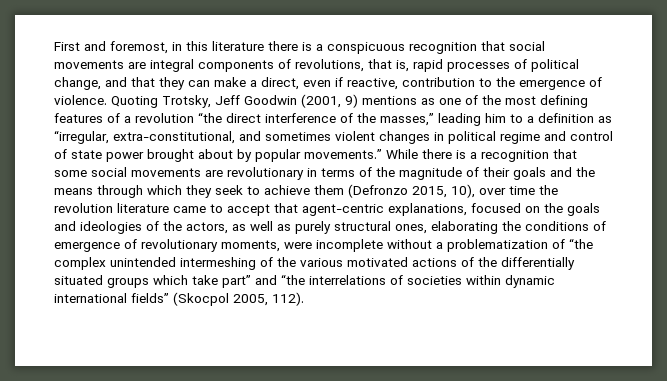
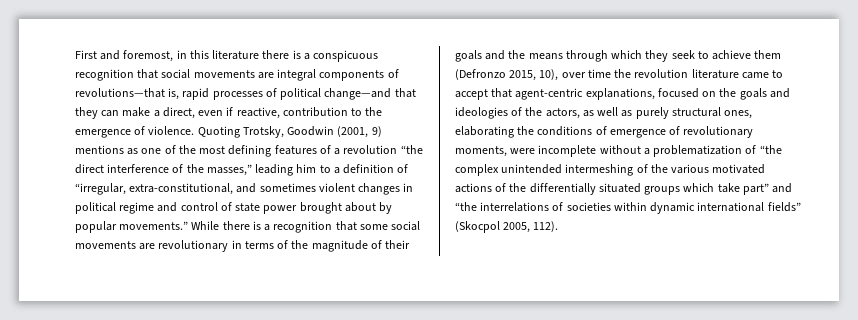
- First and foremost, in this literature there is a conspicuous recognition that social movements are integral components of revolutions, that is, rapid processes of political change, and that they can make a direct, even if reactive, contribution to the emergence of violence.
+ First and foremost, in this literature there is a conspicuous recognition that social movements are integral components of revolutions—that is, rapid processes of political change—and that they can make a direct, even if reactive, contribution to the emergence of violence.
- Quoting Trotsky, Jeff Goodwin (2001, 9) mentions as one of the most defining features of a revolution “the direct interference of the masses,” leading him to a definition as “irregular, extra-constitutional, and sometimes violent changes in political regime and control of state power brought about by popular movements.”
+ Quoting Trotsky, Goodwin (2001, 9) mentions as one of the most defining features of a revolution “the direct interference of the masses,” leading him to a definition of “irregular, extra-constitutional, and sometimes violent changes in political regime and control of state power brought about by popular movements.”

